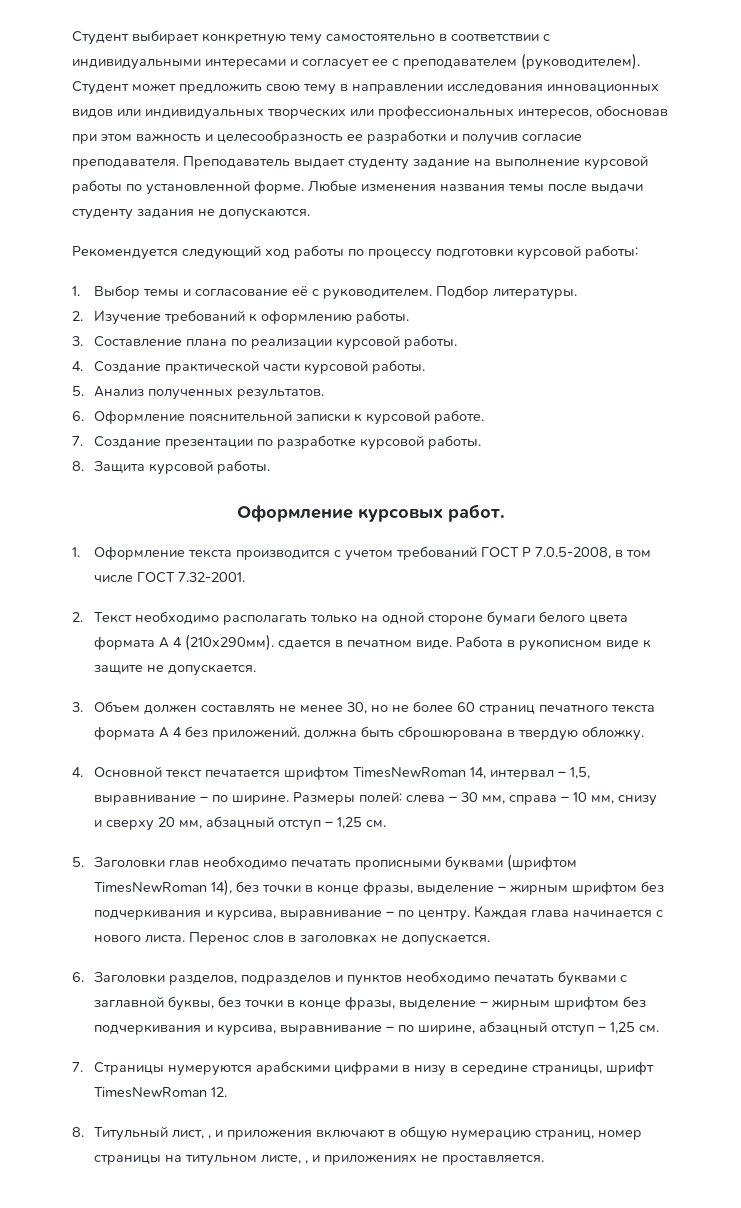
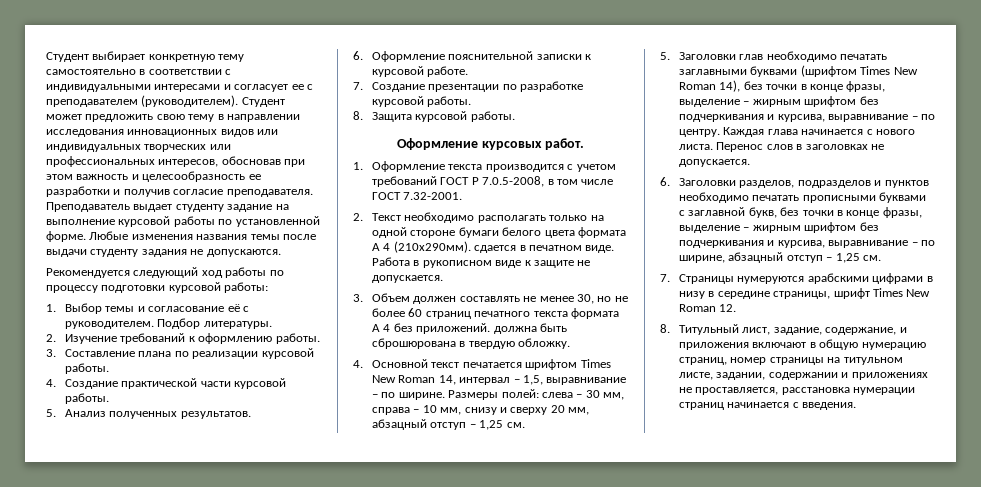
- 4. Основной текст печатается шрифтом TimesNewRoman 14, интервал – 1,5, выравнивание – по ширине.
+ 4. Основной текст печатается шрифтом Times New Roman 14, интервал – 1,5, выравнивание – по ширине.
- 5. Заголовки глав необходимо печатать прописными буквами (шрифтом TimesNewRoman 14), без точки в конце фразы, выделение – жирным шрифтом без подчеркивания и курсива, выравнивание – по центру.
+ 5. Заголовки глав необходимо печатать заглавными буквами (шрифтом Times New Roman 14), без точки в конце фразы, выделение – жирным шрифтом без подчеркивания и курсива, выравнивание – по центру.
- 6. Заголовки разделов, подразделов и пунктов необходимо печатать буквами с заглавной буквы, без точки в конце фразы, выделение – жирным шрифтом без подчеркивания и курсива, выравнивание – по ширине, абзацный отступ – 1,25 см.
+ 6. Заголовки разделов, подразделов и пунктов необходимо печатать прописными буквами с заглавной букв, без точки в конце фразы, выделение – жирным шрифтом без подчеркивания и курсива, выравнивание – по ширине, абзацный отступ – 1,25 см.
- 7. Страницы нумеруются арабскими цифрами в низу в середине страницы, шрифт TimesNewRoman 12.
+ 7. Страницы нумеруются арабскими цифрами в низу в середине страницы, шрифт Times New Roman 12.
- 8. Титульный лист, , и приложения включают в общую нумерацию страниц, номер страницы на титульном листе, , и приложениях не проставляется.
+ 8. Титульный лист, задание, содержание, и приложения включают в общую нумерацию страниц, номер страницы на титульном листе, задании, содержании и приложениях не проставляется, расстановка нумерации страниц начинается с введения.

